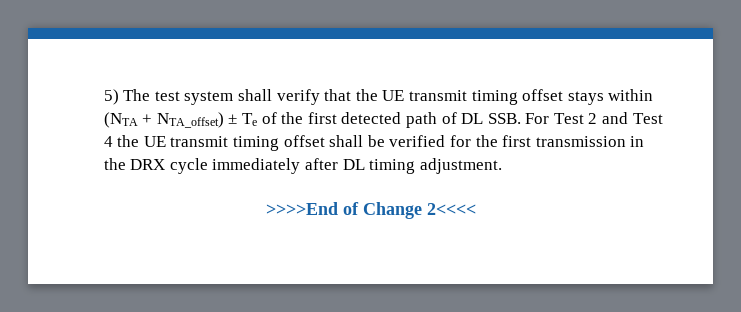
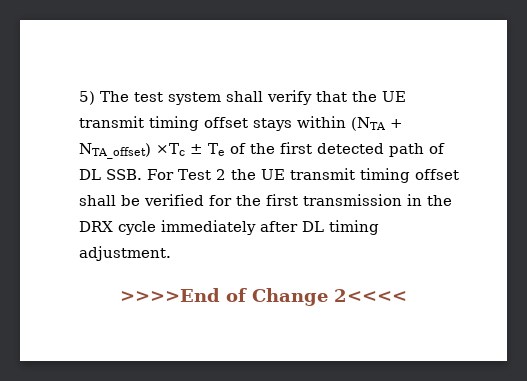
- 5) The test system shall verify that the UE transmit timing offset stays within (NTA + NTA_offset) ± Te of the first detected path of DL SSB. For Test 2 and Test 4 the UE transmit timing offset shall be verified for the first transmission in the DRX cycle immediately after DL timing adjustment.
+ 5) The test system shall verify that the UE transmit timing offset stays within (NTA + NTA_offset) ×Tc ± Te of the first detected path of DL SSB. For Test 2 the UE transmit timing offset shall be verified for the first transmission in the DRX cycle immediately after DL timing adjustment.

